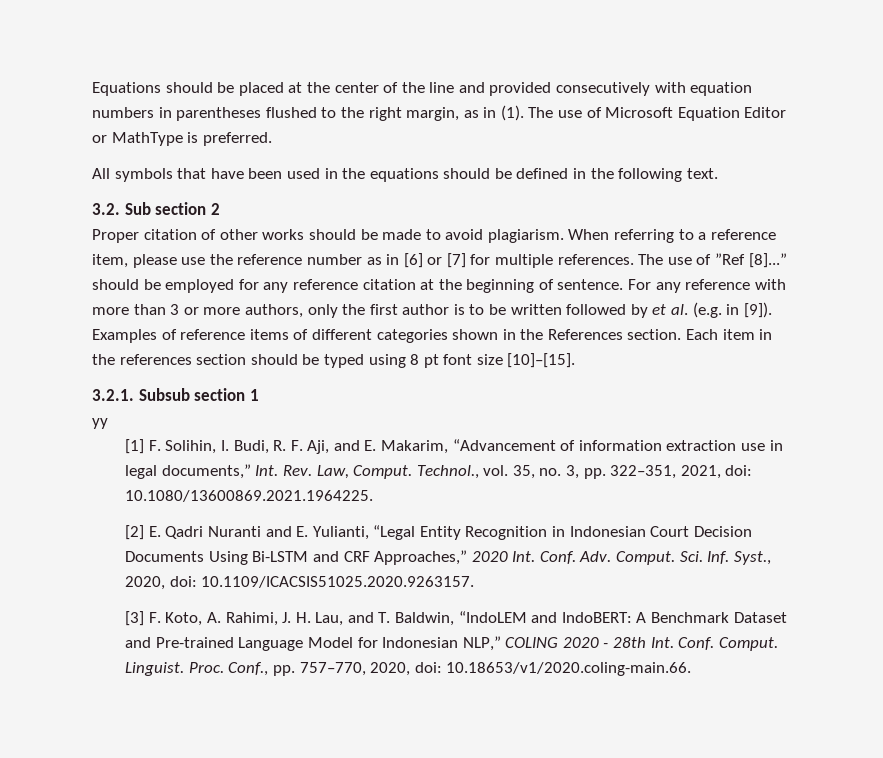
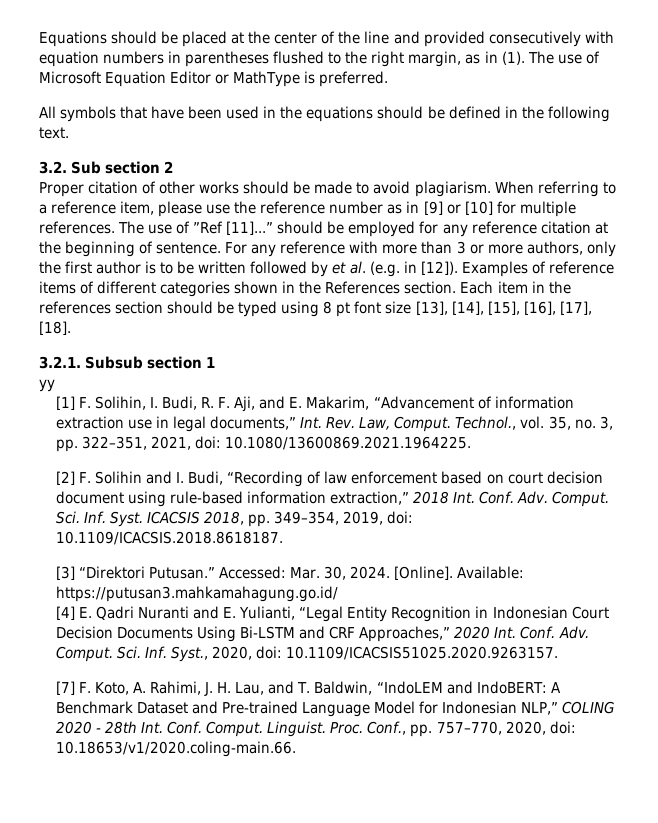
- When referring to a reference item, please use the reference number as in [6] or [7] for multiple references.
+ When referring to a reference item, please use the reference number as in [9] or [10] for multiple references.
- The use of ”Ref [8]...” should be employed for any reference citation at the beginning of sentence.
+ The use of ”Ref [11]...” should be employed for any reference citation at the beginning of sentence.
- For any reference with more than 3 or more authors, only the first author is to be written followed by et al. (e.g. in [9]).
+ For any reference with more than 3 or more authors, only the first author is to be written followed by et al. (e.g. in [12]).
- Each item in the references section should be typed using 8 pt font size [10]–[15].
+ Each item in the references section should be typed using 8 pt font size [13], [14], [15], [16], [17], [18].
- [2] E. Qadri Nuranti and E. Yulianti, “Legal Entity Recognition in Indonesian Court Decision Documents Using Bi-LSTM and CRF Approaches,” 2020 Int. Conf.
+ [2] F. Solihin and I. Budi, “Recording of law enforcement based on court decision document using rule-based information extraction,” 2018 Int. Conf. Adv. Comput. Sci. Inf. Syst. ICACSIS 2018, pp. 349–354, 2019, doi: 10.1109/ICACSIS.2018.8618187.
+ [3] “Direktori Putusan.” Accessed: Mar. 30, 2024. [Online]. Available: https://putusan3.mahkamahagung.go.id/
+ [4] E. Qadri Nuranti and E. Yulianti, “Legal Entity Recognition in Indonesian Court Decision Documents Using Bi-LSTM and CRF Approaches,” 2020 Int. Conf.
- [3] F. Koto, A. Rahimi, J. H. Lau, and T. Baldwin, “IndoLEM and IndoBERT: A Benchmark Dataset and Pre-trained Language Model for Indonesian NLP,” COLING 2020 - 28th Int. Conf.
+ [7] F. Koto, A. Rahimi, J. H. Lau, and T. Baldwin, “IndoLEM and IndoBERT: A Benchmark Dataset and Pre-trained Language Model for Indonesian NLP,” COLING 2020 - 28th Int. Conf.

